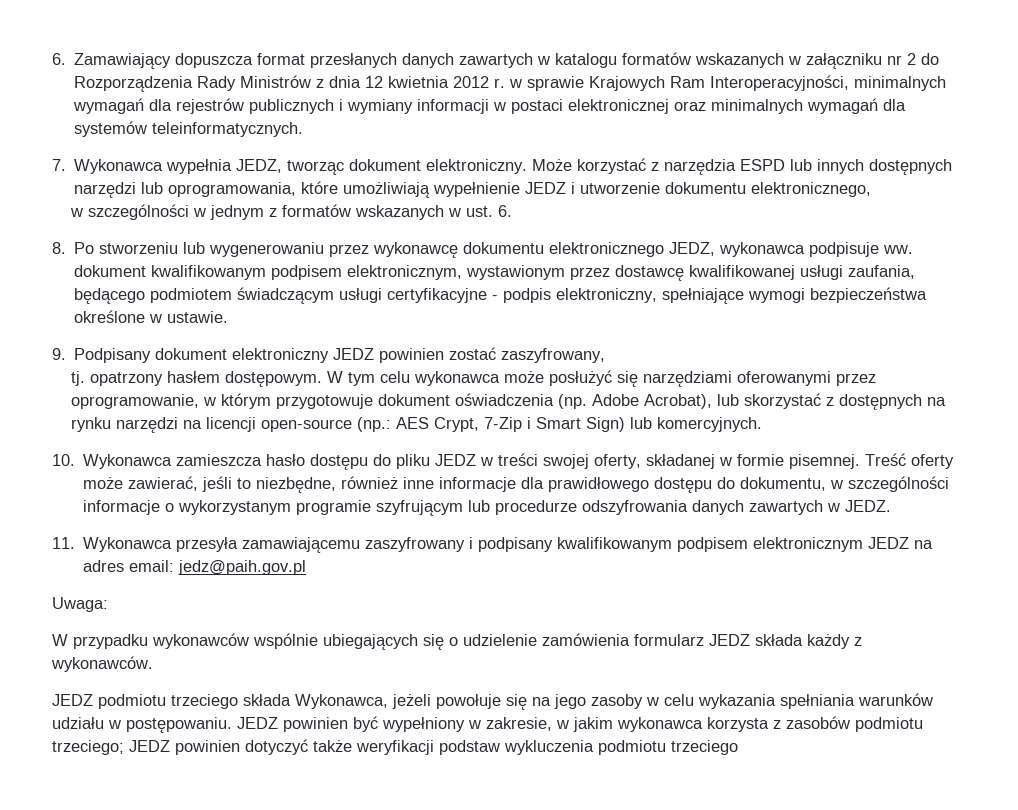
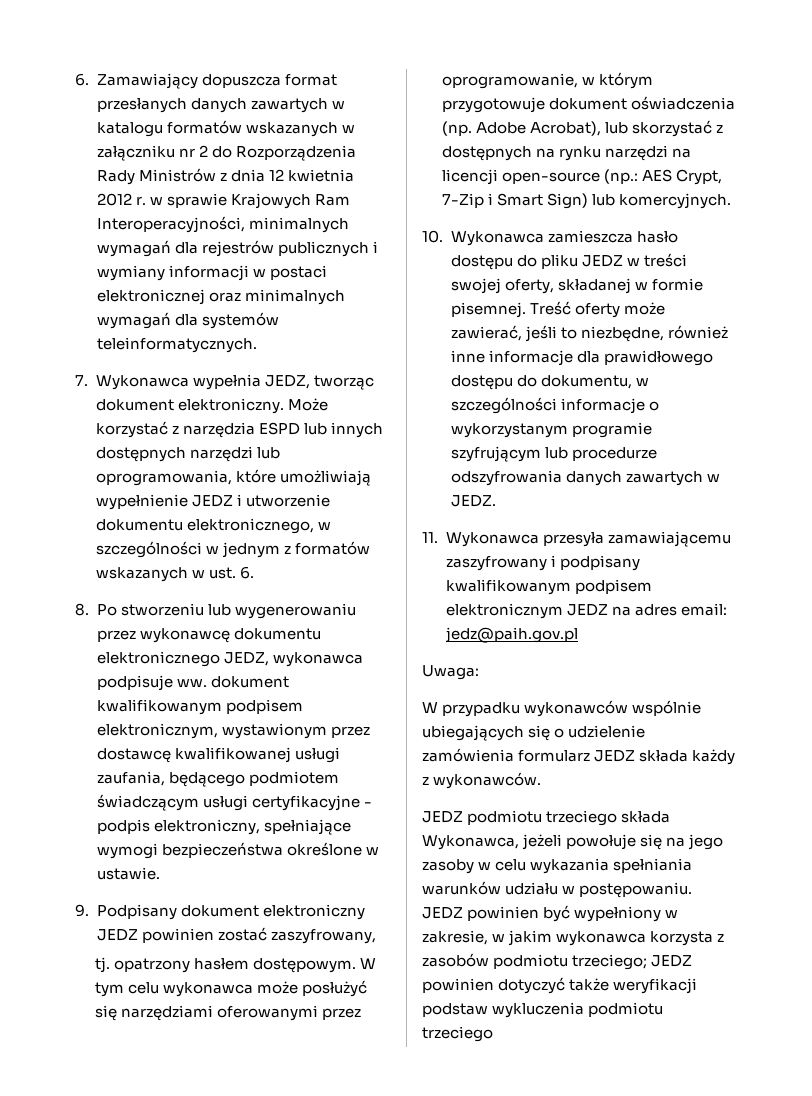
- Może korzystać z narzędzia ESPD lub innych dostępnych narzędzi lub oprogramowania, które umożliwiają wypełnienie JEDZ i utworzenie dokumentu elektronicznego,
- w szczególności w jednym z formatów wskazanych w ust. 6.
+ Może korzystać z narzędzia ESPD lub innych dostępnych narzędzi lub oprogramowania, które umożliwiają wypełnienie JEDZ i utworzenie dokumentu elektronicznego, w szczególności w jednym z formatów wskazanych w ust. 6.

